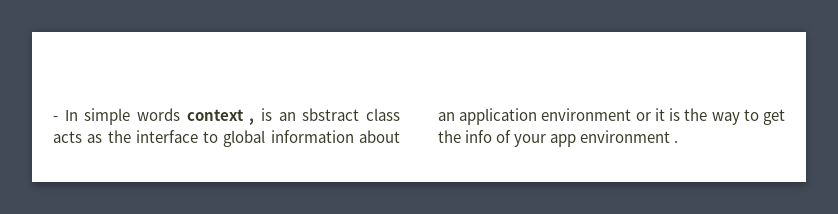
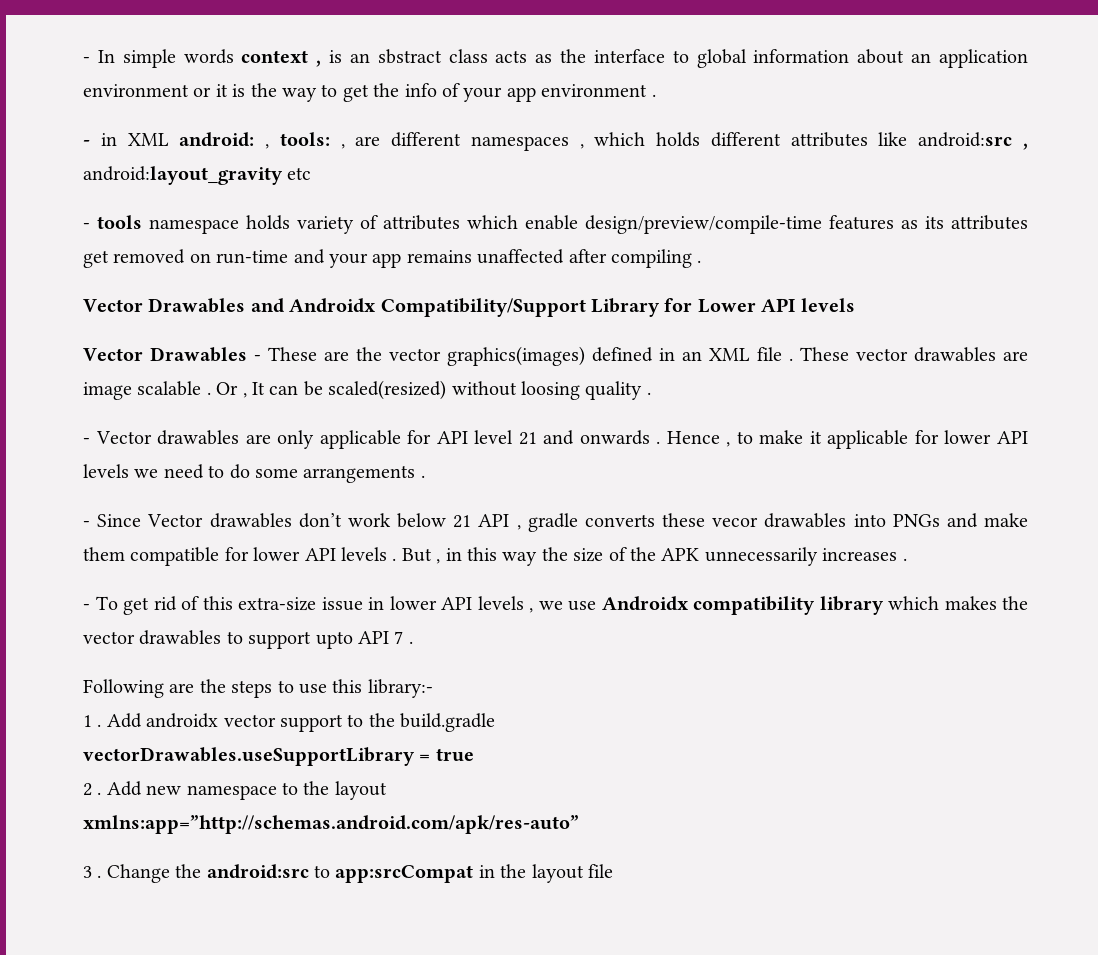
+ - in XML android: , tools: , are different namespaces , which holds different attributes like android:src , android:layout_gravity etc
+ - tools namespace holds variety of attributes which enable design/preview/compile-time features as its attributes get removed on run-time and your app remains unaffected after compiling .
+ Vector Drawables and Androidx Compatibility/Support Library for Lower API levels
+ Vector Drawables - These are the vector graphics(images) defined in an XML file . These vector drawables are image scalable . Or , It can be scaled(resized) without loosing quality .
+ - Vector drawables are only applicable for API level 21 and onwards . Hence , to make it applicable for lower API levels we need to do some arrangements .
+ - Since Vector drawables don’t work below 21 API , gradle converts these vecor drawables into PNGs and make them compatible for lower API levels . But , in this way the size of the APK unnecessarily increases .
+ - To get rid of this extra-size issue in lower API levels , we use Androidx compatibility library which makes the vector drawables to support upto API 7 .
+ Following are the steps to use this library:-
+ 1 . Add androidx vector support to the build.gradle
+ vectorDrawables.useSupportLibrary = true
+ 2 . Add new namespace to the layout
+ xmlns:app=”http://schemas.android.com/apk/res-auto”
+ 3 . Change the android:src to app:srcCompat in the layout file

